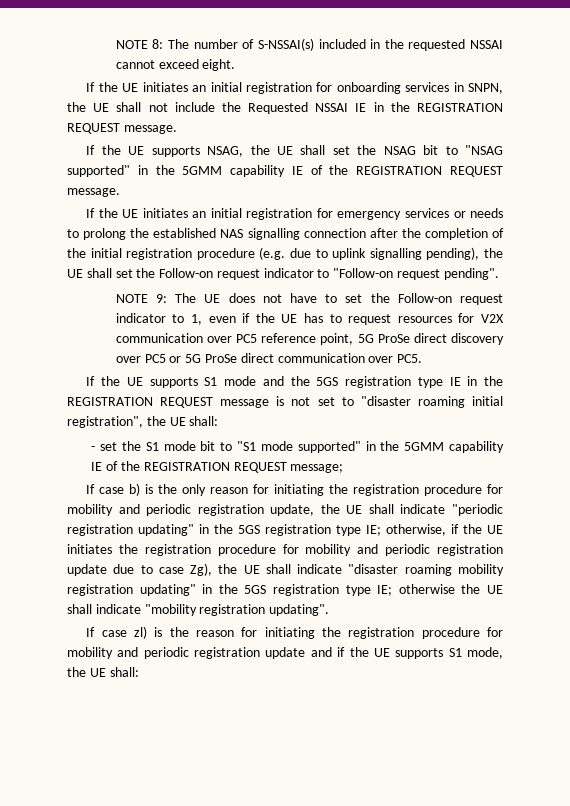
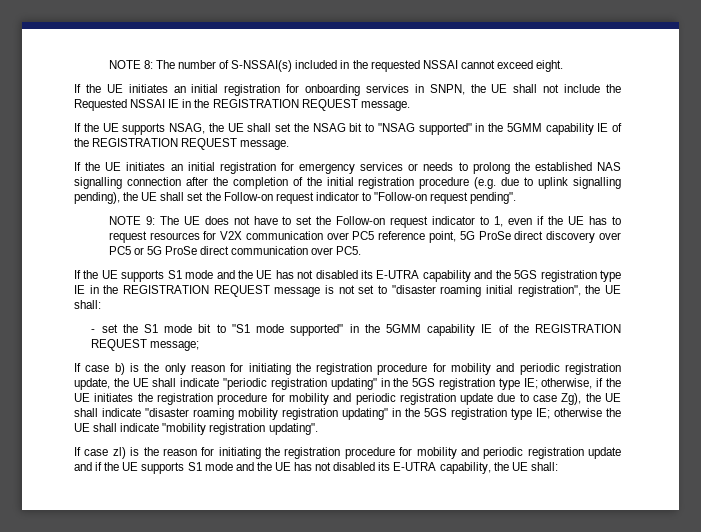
- If the UE supports S1 mode and the 5GS registration type IE in the REGISTRATION REQUEST message is not set to "disaster roaming initial registration", the UE shall:
+ If the UE supports S1 mode and the UE has not disabled its E-UTRA capability and the 5GS registration type IE in the REGISTRATION REQUEST message is not set to "disaster roaming initial registration", the UE shall:
- If case zl) is the reason for initiating the registration procedure for mobility and periodic registration update and if the UE supports S1 mode, the UE shall:
+ If case zl) is the reason for initiating the registration procedure for mobility and periodic registration update and if the UE supports S1 mode and the UE has not disabled its E-UTRA capability, the UE shall:

